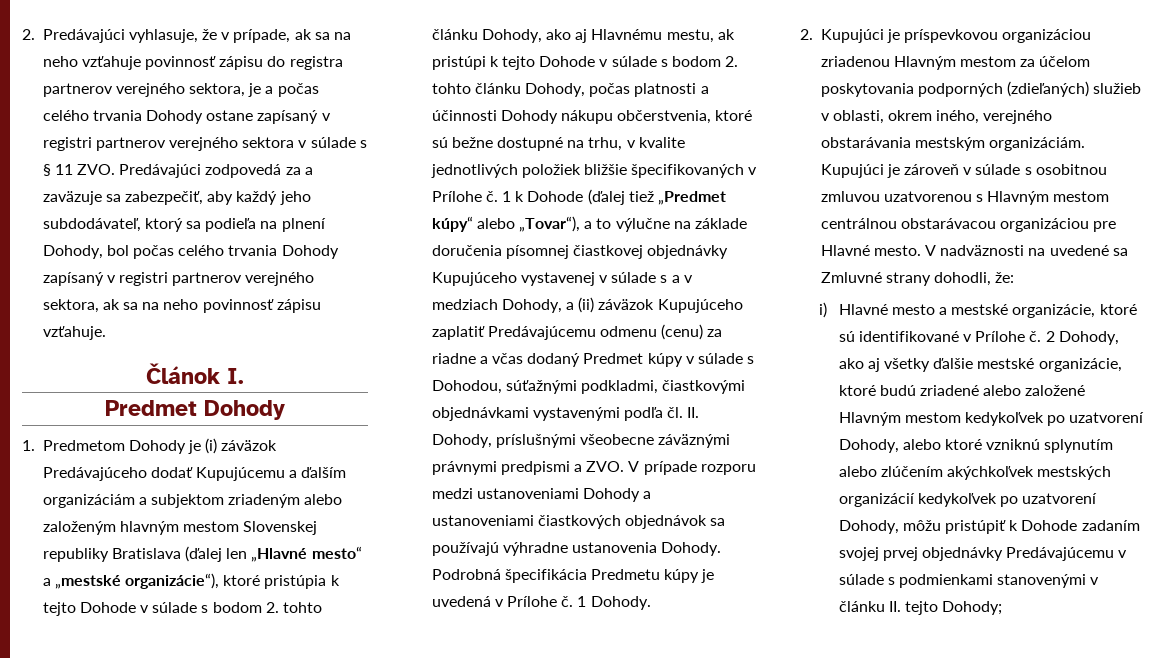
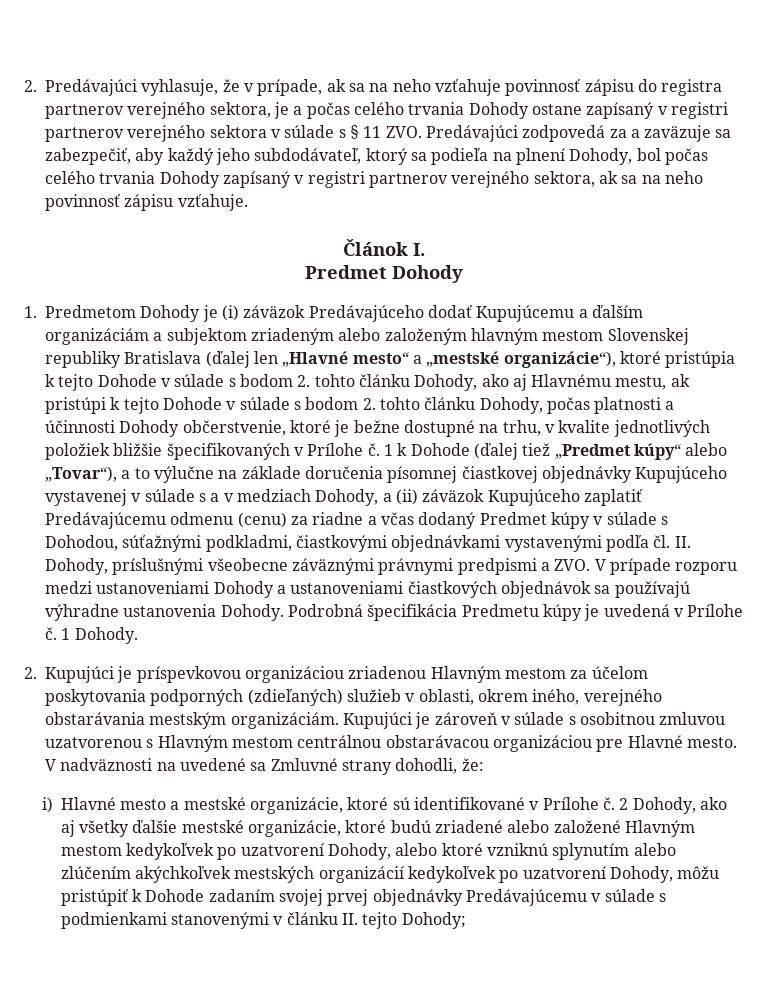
- 1. Predmetom Dohody je (i) záväzok Predávajúceho dodať Kupujúcemu a ďalším organizáciám a subjektom zriadeným alebo založeným hlavným mestom Slovenskej republiky Bratislava (ďalej len „Hlavné mesto“ a „mestské organizácie“), ktoré pristúpia k tejto Dohode v súlade s bodom 2. tohto článku Dohody, ako aj Hlavnému mestu, ak pristúpi k tejto Dohode v súlade s bodom 2. tohto článku Dohody, počas platnosti a účinnosti Dohody nákupu občerstvenia, ktoré sú bežne dostupné na trhu, v kvalite jednotlivých položiek bližšie špecifikovaných v Prílohe č.
+ 1. Predmetom Dohody je (i) záväzok Predávajúceho dodať Kupujúcemu a ďalším organizáciám a subjektom zriadeným alebo založeným hlavným mestom Slovenskej republiky Bratislava (ďalej len „Hlavné mesto“ a „mestské organizácie“), ktoré pristúpia k tejto Dohode v súlade s bodom 2. tohto článku Dohody, ako aj Hlavnému mestu, ak pristúpi k tejto Dohode v súlade s bodom 2. tohto článku Dohody, počas platnosti a účinnosti Dohody občerstvenie, ktoré je bežne dostupné na trhu, v kvalite jednotlivých položiek bližšie špecifikovaných v Prílohe č.

